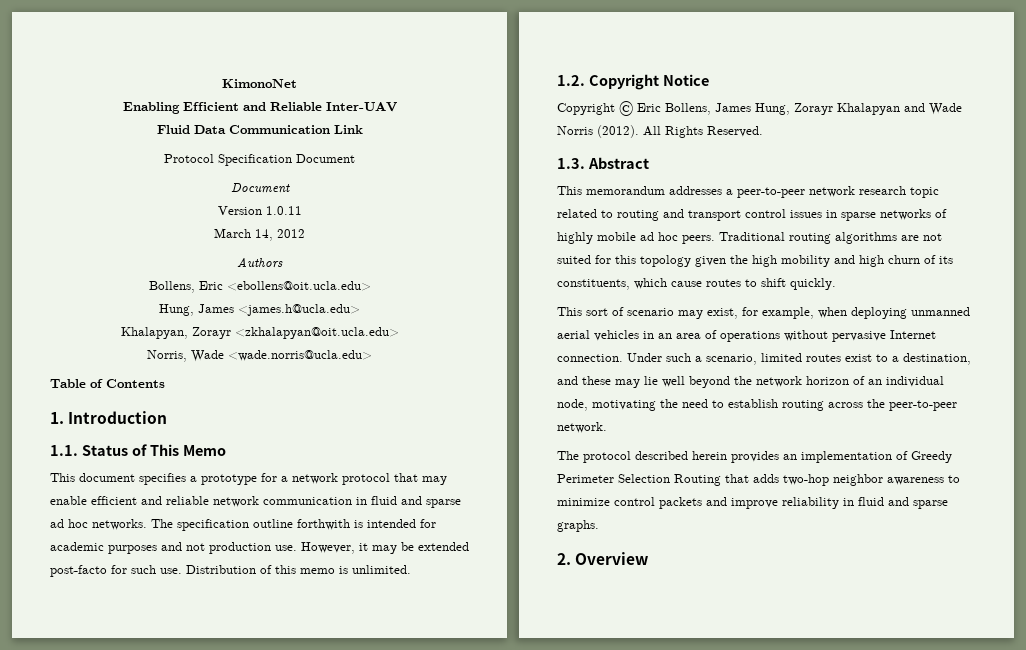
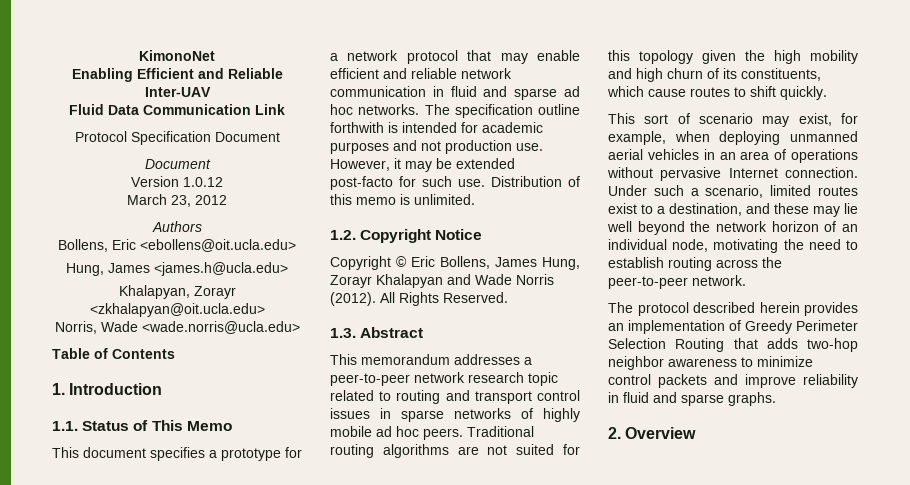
- Version 1.0.11
+ Version 1.0.12
- March 14, 2012
+ March 23, 2012

